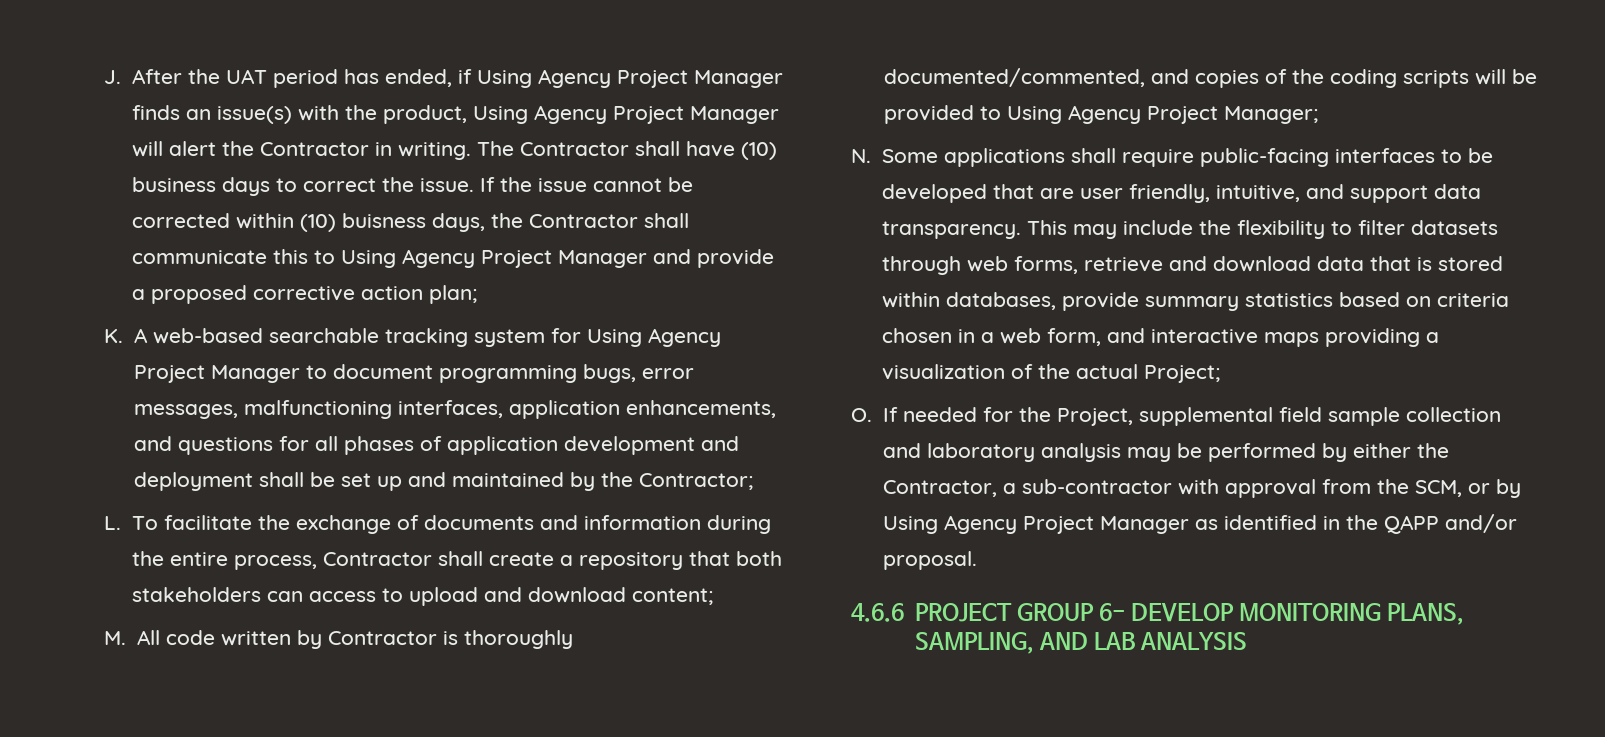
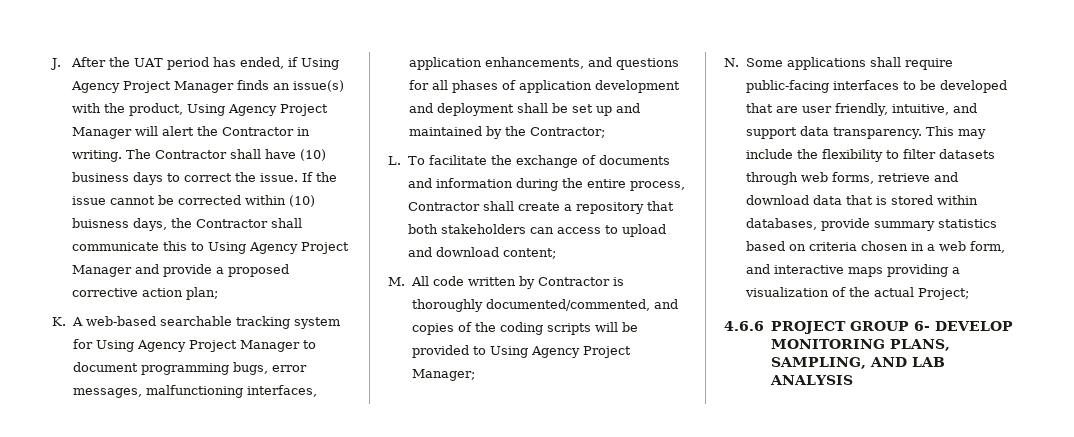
- O. If needed for the Project, supplemental field sample collection and laboratory analysis may be performed by either the Contractor, a sub-contractor with approval from the SCM, or by Using Agency Project Manager as identified in the QAPP and/or proposal.

